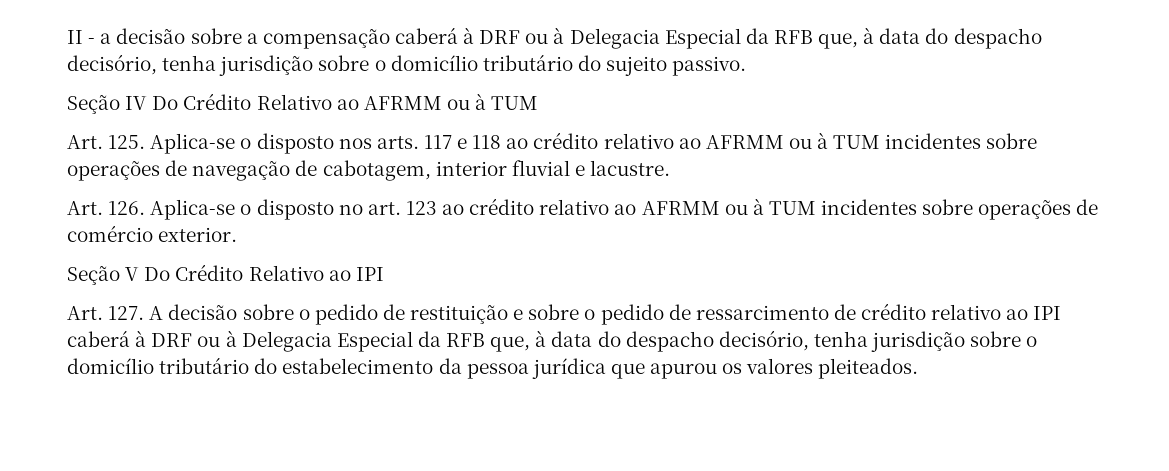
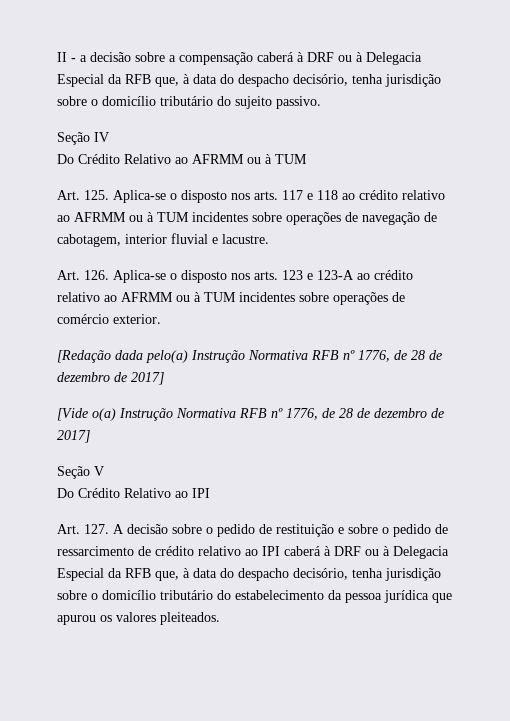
- Seção IV Do Crédito Relativo ao AFRMM ou à TUM
+ Seção IV
+ Do Crédito Relativo ao AFRMM ou à TUM
- Art. 126. Aplica-se o disposto no art. 123 ao crédito relativo ao AFRMM ou à TUM incidentes sobre operações de comércio exterior.
+ Art. 126. Aplica-se o disposto nos arts. 123 e 123-A ao crédito relativo ao AFRMM ou à TUM incidentes sobre operações de comércio exterior.
+ [Redação dada pelo(a) Instrução Normativa RFB nº 1776, de 28 de dezembro de 2017]
+ [Vide o(a) Instrução Normativa RFB nº 1776, de 28 de dezembro de 2017]
- Seção V Do Crédito Relativo ao IPI
+ Seção V
+ Do Crédito Relativo ao IPI

